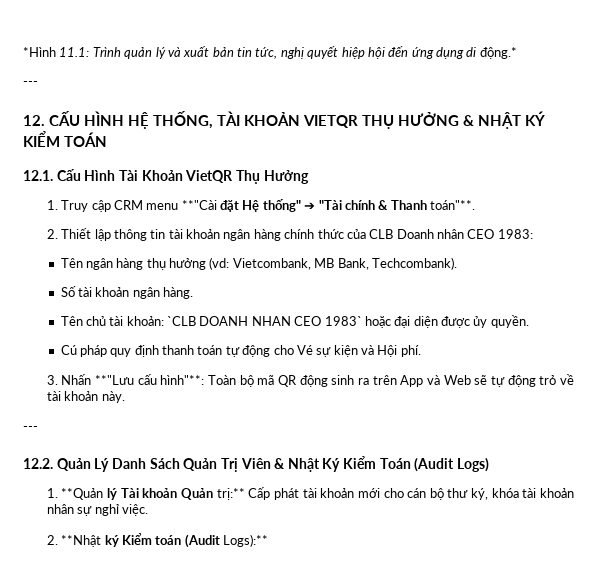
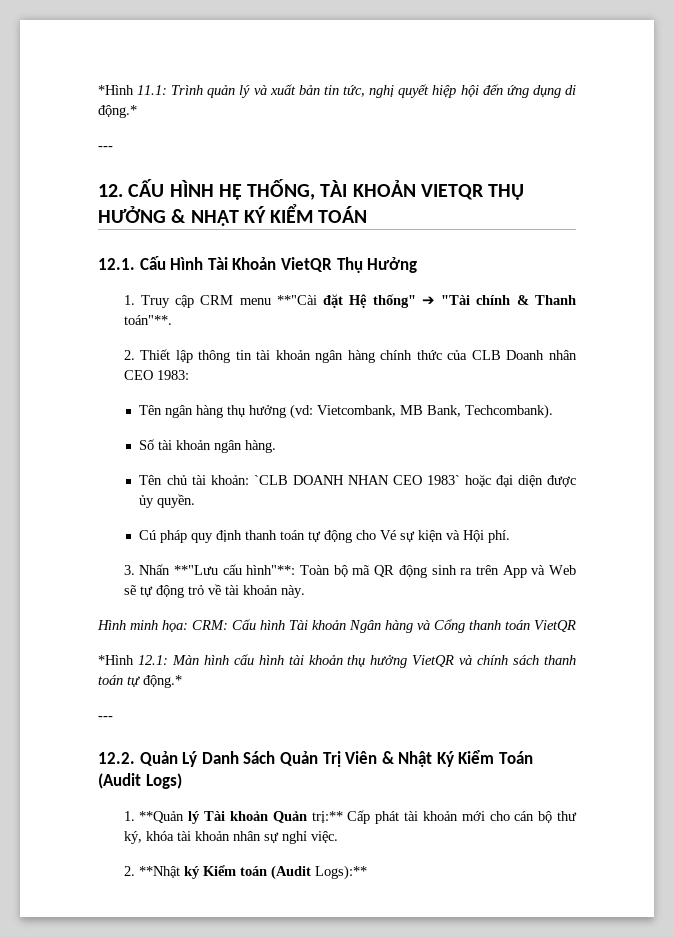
+ Hình minh họa: CRM: Cấu hình Tài khoản Ngân hàng và Cổng thanh toán VietQR
+ *Hình 12.1: Màn hình cấu hình tài khoản thụ hưởng VietQR và chính sách thanh toán tự động.*

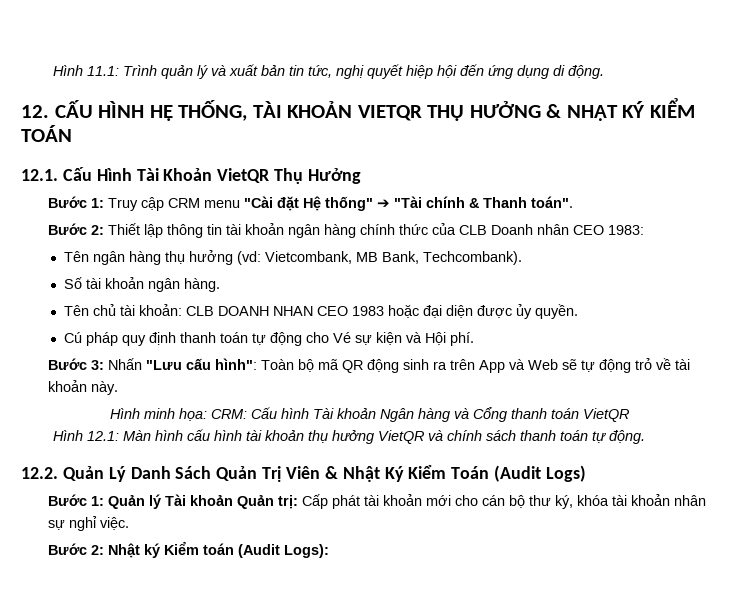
- *Hình 11.1: Trình quản lý và xuất bản tin tức, nghị quyết hiệp hội đến ứng dụng di động.*
- ---
+ Hình 11.1: Trình quản lý và xuất bản tin tức, nghị quyết hiệp hội đến ứng dụng di động.
- 1. Truy cập CRM menu **"Cài đặt Hệ thống" ➔ "Tài chính & Thanh toán"**.
- 2. Thiết lập thông tin tài khoản ngân hàng chính thức của CLB Doanh nhân CEO 1983:
+ Bước 1: Truy cập CRM menu "Cài đặt Hệ thống" ➔ "Tài chính & Thanh toán".
+ Bước 2: Thiết lập thông tin tài khoản ngân hàng chính thức của CLB Doanh nhân CEO 1983:
- Tên chủ tài khoản: `CLB DOANH NHAN CEO 1983` hoặc đại diện được ủy quyền.
+ Tên chủ tài khoản: CLB DOANH NHAN CEO 1983 hoặc đại diện được ủy quyền.
- 3. Nhấn **"Lưu cấu hình"**: Toàn bộ mã QR động sinh ra trên App và Web sẽ tự động trỏ về tài khoản này.
+ Bước 3: Nhấn "Lưu cấu hình": Toàn bộ mã QR động sinh ra trên App và Web sẽ tự động trỏ về tài khoản này.
- *Hình 12.1: Màn hình cấu hình tài khoản thụ hưởng VietQR và chính sách thanh toán tự động.*
- ---
+ Hình 12.1: Màn hình cấu hình tài khoản thụ hưởng VietQR và chính sách thanh toán tự động.
- 1. **Quản lý Tài khoản Quản trị:** Cấp phát tài khoản mới cho cán bộ thư ký, khóa tài khoản nhân sự nghỉ việc.
+ Bước 1: Quản lý Tài khoản Quản trị: Cấp phát tài khoản mới cho cán bộ thư ký, khóa tài khoản nhân sự nghỉ việc.
- 2. **Nhật ký Kiểm toán (Audit Logs):**
+ Bước 2: Nhật ký Kiểm toán (Audit Logs):

